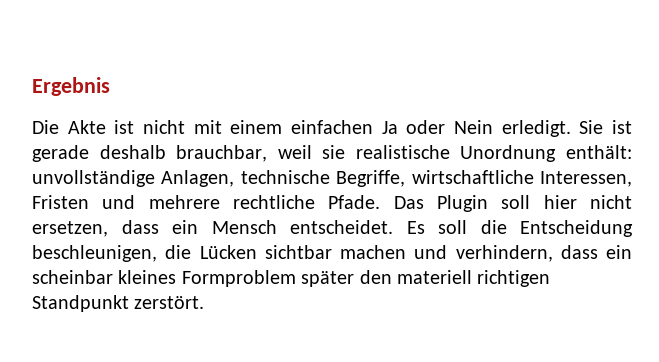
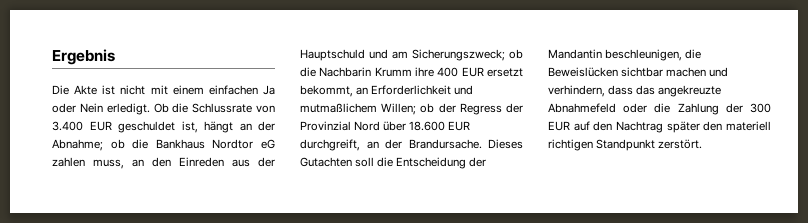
- Sie ist gerade deshalb brauchbar, weil sie realistische Unordnung enthält: unvollständige Anlagen, technische Begriffe, wirtschaftliche Interessen, Fristen und mehrere rechtliche Pfade. Das Plugin soll hier nicht ersetzen, dass ein Mensch entscheidet. Es soll die Entscheidung beschleunigen, die Lücken sichtbar machen und verhindern, dass ein scheinbar kleines Formproblem später den materiell richtigen Standpunkt zerstört.
+ Ob die Schlussrate von 3.400 EUR geschuldet ist, hängt an der Abnahme; ob die Bankhaus Nordtor eG zahlen muss, an den Einreden aus der Hauptschuld und am Sicherungszweck; ob die Nachbarin Krumm ihre 400 EUR ersetzt bekommt, an Erforderlichkeit und mutmaßlichem Willen; ob der Regress der Provinzial Nord über 18.600 EUR durchgreift, an der Brandursache. Dieses Gutachten soll die Entscheidung der Mandantin beschleunigen, die Beweislücken sichtbar machen und verhindern, dass das angekreuzte Abnahmefeld oder die Zahlung der 300 EUR auf den Nachtrag später den materiell richtigen Standpunkt zerstört.

